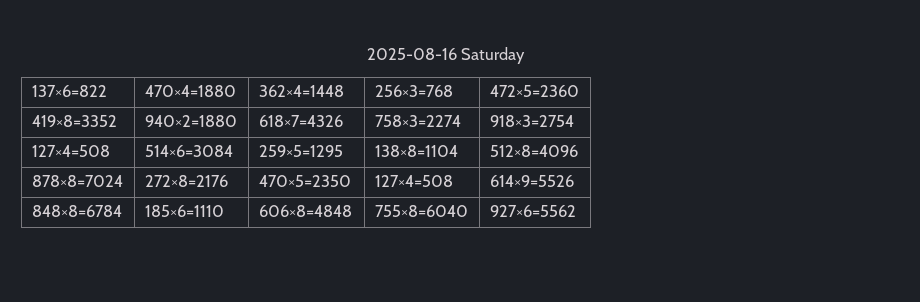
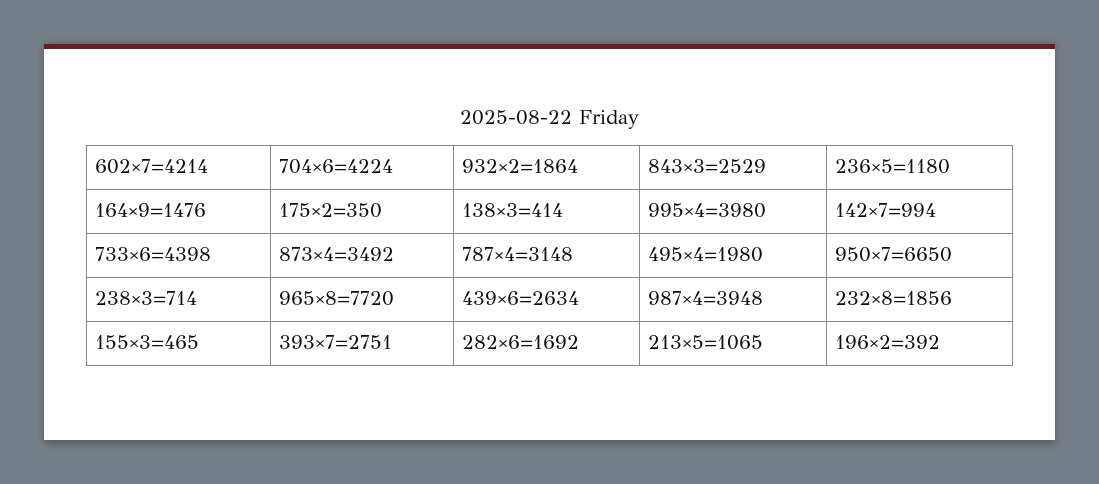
- 2025-08-16 Saturday
- 137×6=822 | 470×4=1880 | 362×4=1448 | 256×3=768 | 472×5=2360
- 419×8=3352 | 940×2=1880 | 618×7=4326 | 758×3=2274 | 918×3=2754
- 127×4=508 | 514×6=3084 | 259×5=1295 | 138×8=1104 | 512×8=4096
- 878×8=7024 | 272×8=2176 | 470×5=2350 | 127×4=508 | 614×9=5526
- 848×8=6784 | 185×6=1110 | 606×8=4848 | 755×8=6040 | 927×6=5562
+ 2025-08-22 Friday
+ 602×7=4214 | 704×6=4224 | 932×2=1864 | 843×3=2529 | 236×5=1180
+ 164×9=1476 | 175×2=350 | 138×3=414 | 995×4=3980 | 142×7=994
+ 733×6=4398 | 873×4=3492 | 787×4=3148 | 495×4=1980 | 950×7=6650
+ 238×3=714 | 965×8=7720 | 439×6=2634 | 987×4=3948 | 232×8=1856
+ 155×3=465 | 393×7=2751 | 282×6=1692 | 213×5=1065 | 196×2=392

